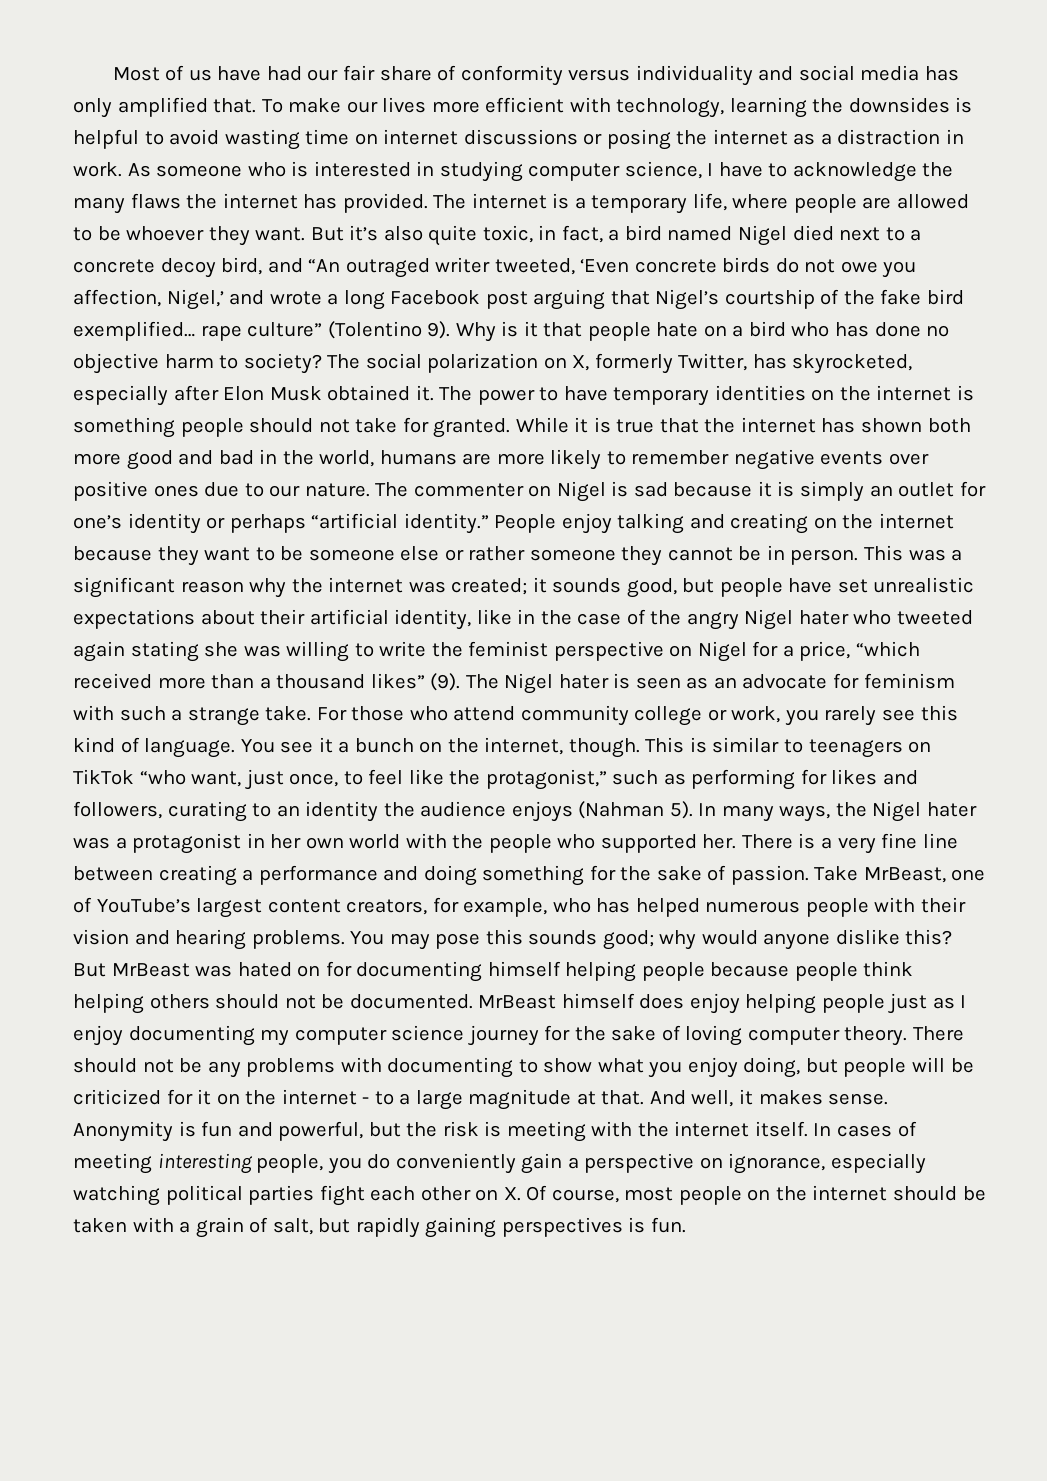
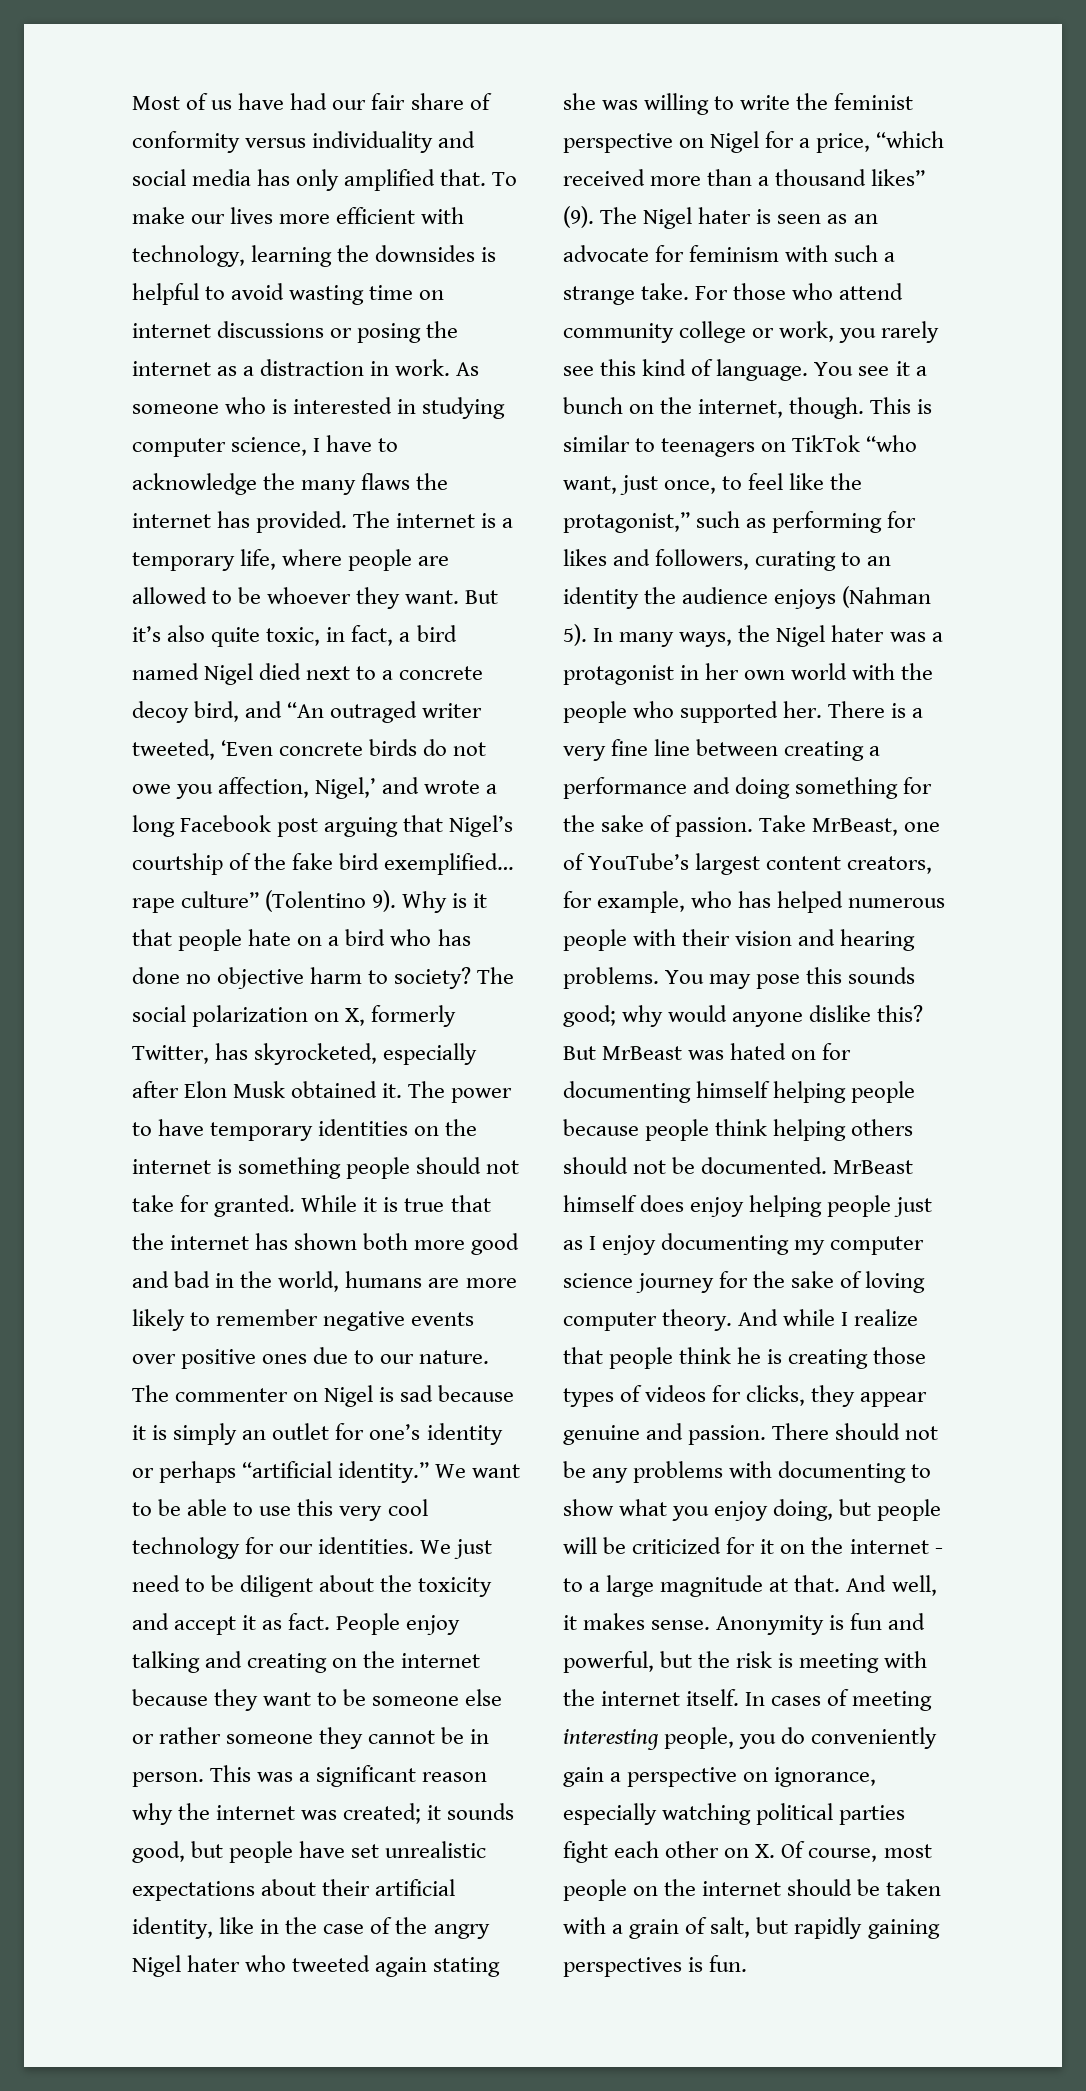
+ We want to be able to use this very cool technology for our identities. We just need to be diligent about the toxicity and accept it as fact.
+ And while I realize that people think he is creating those types of videos for clicks, they appear genuine and passion.

